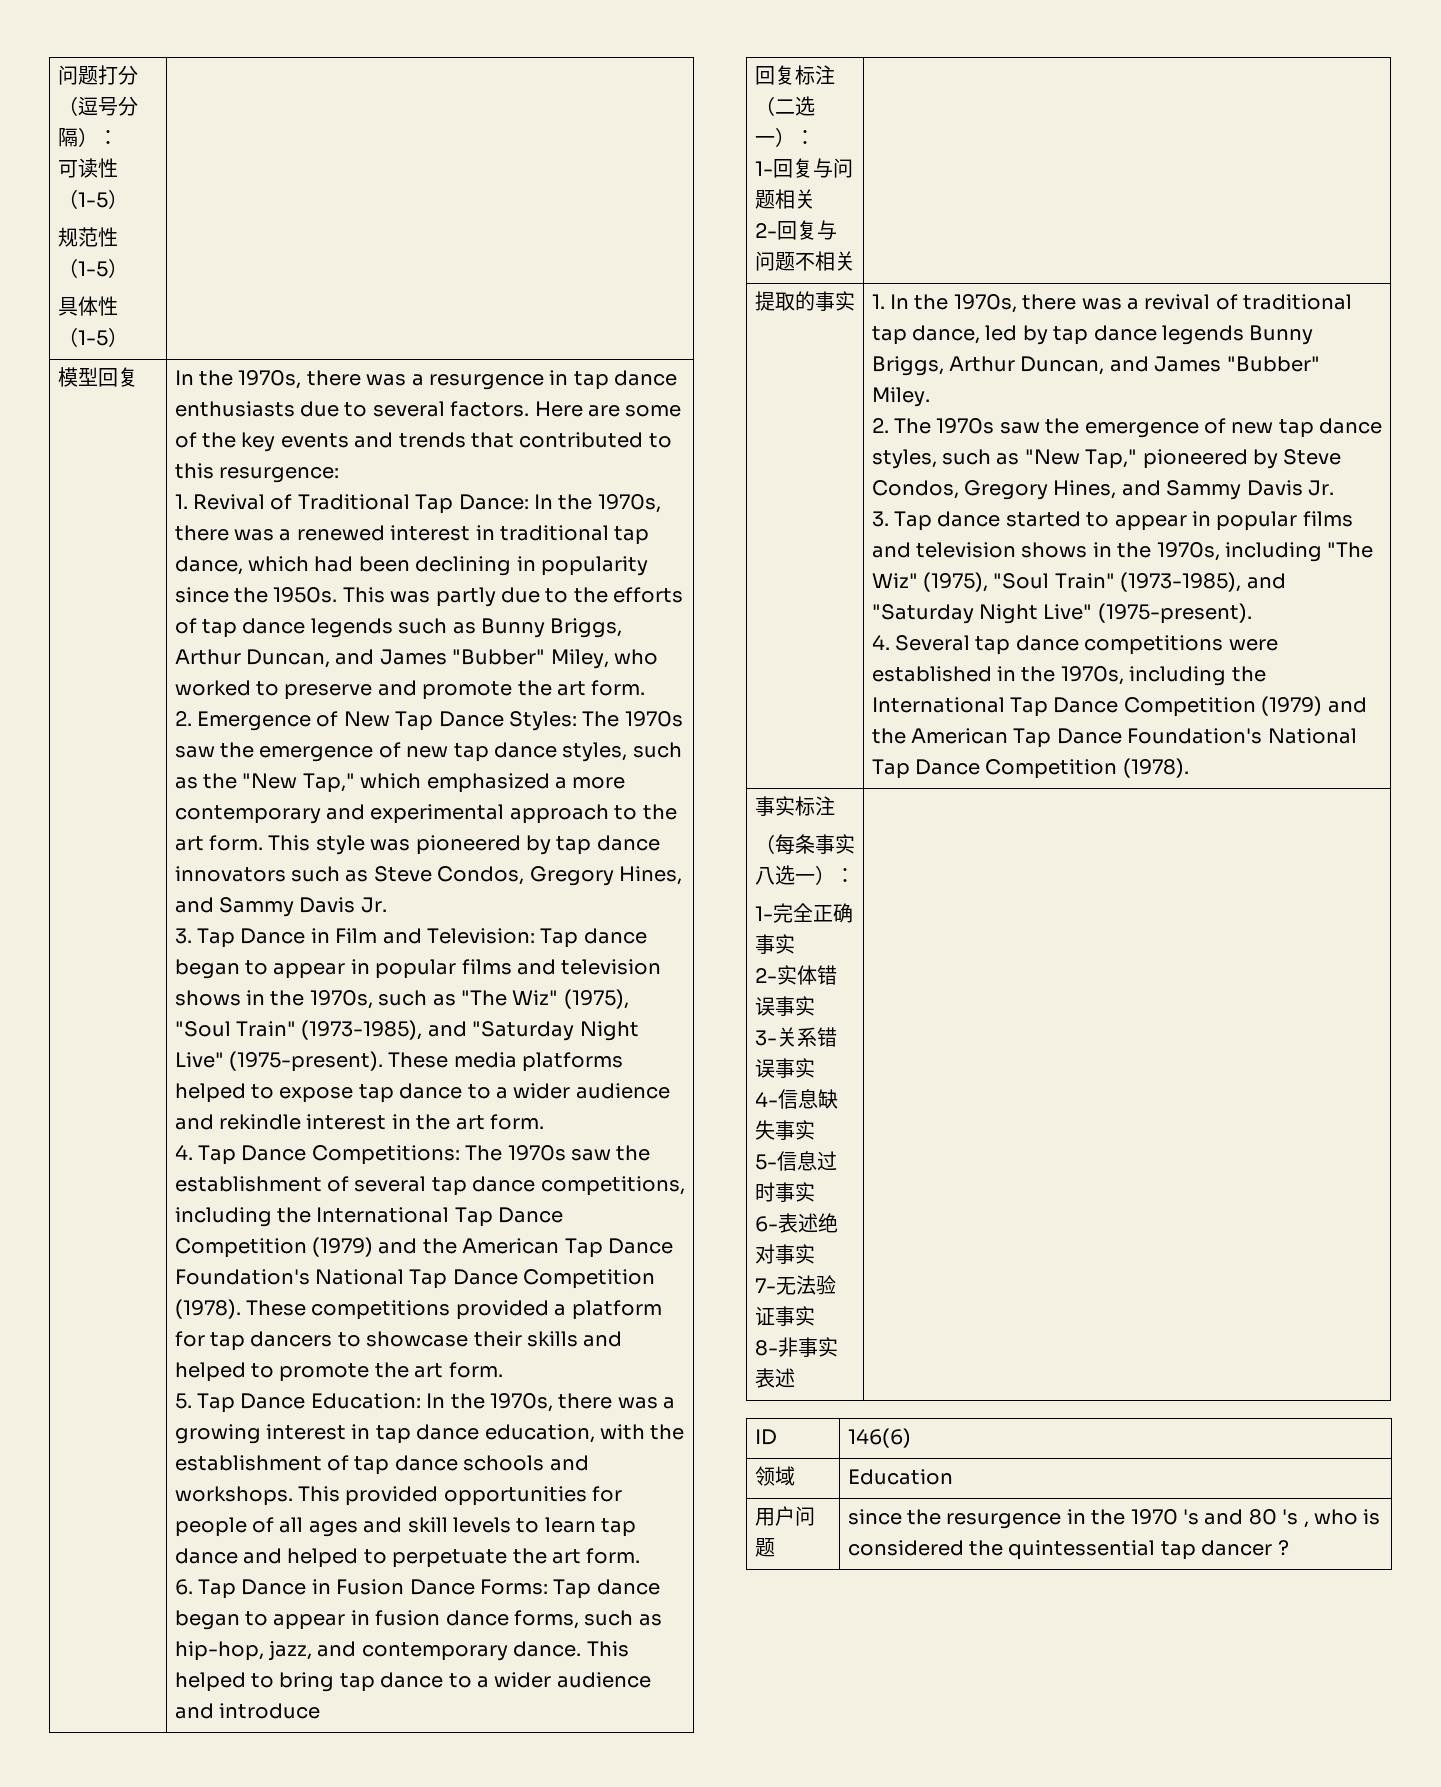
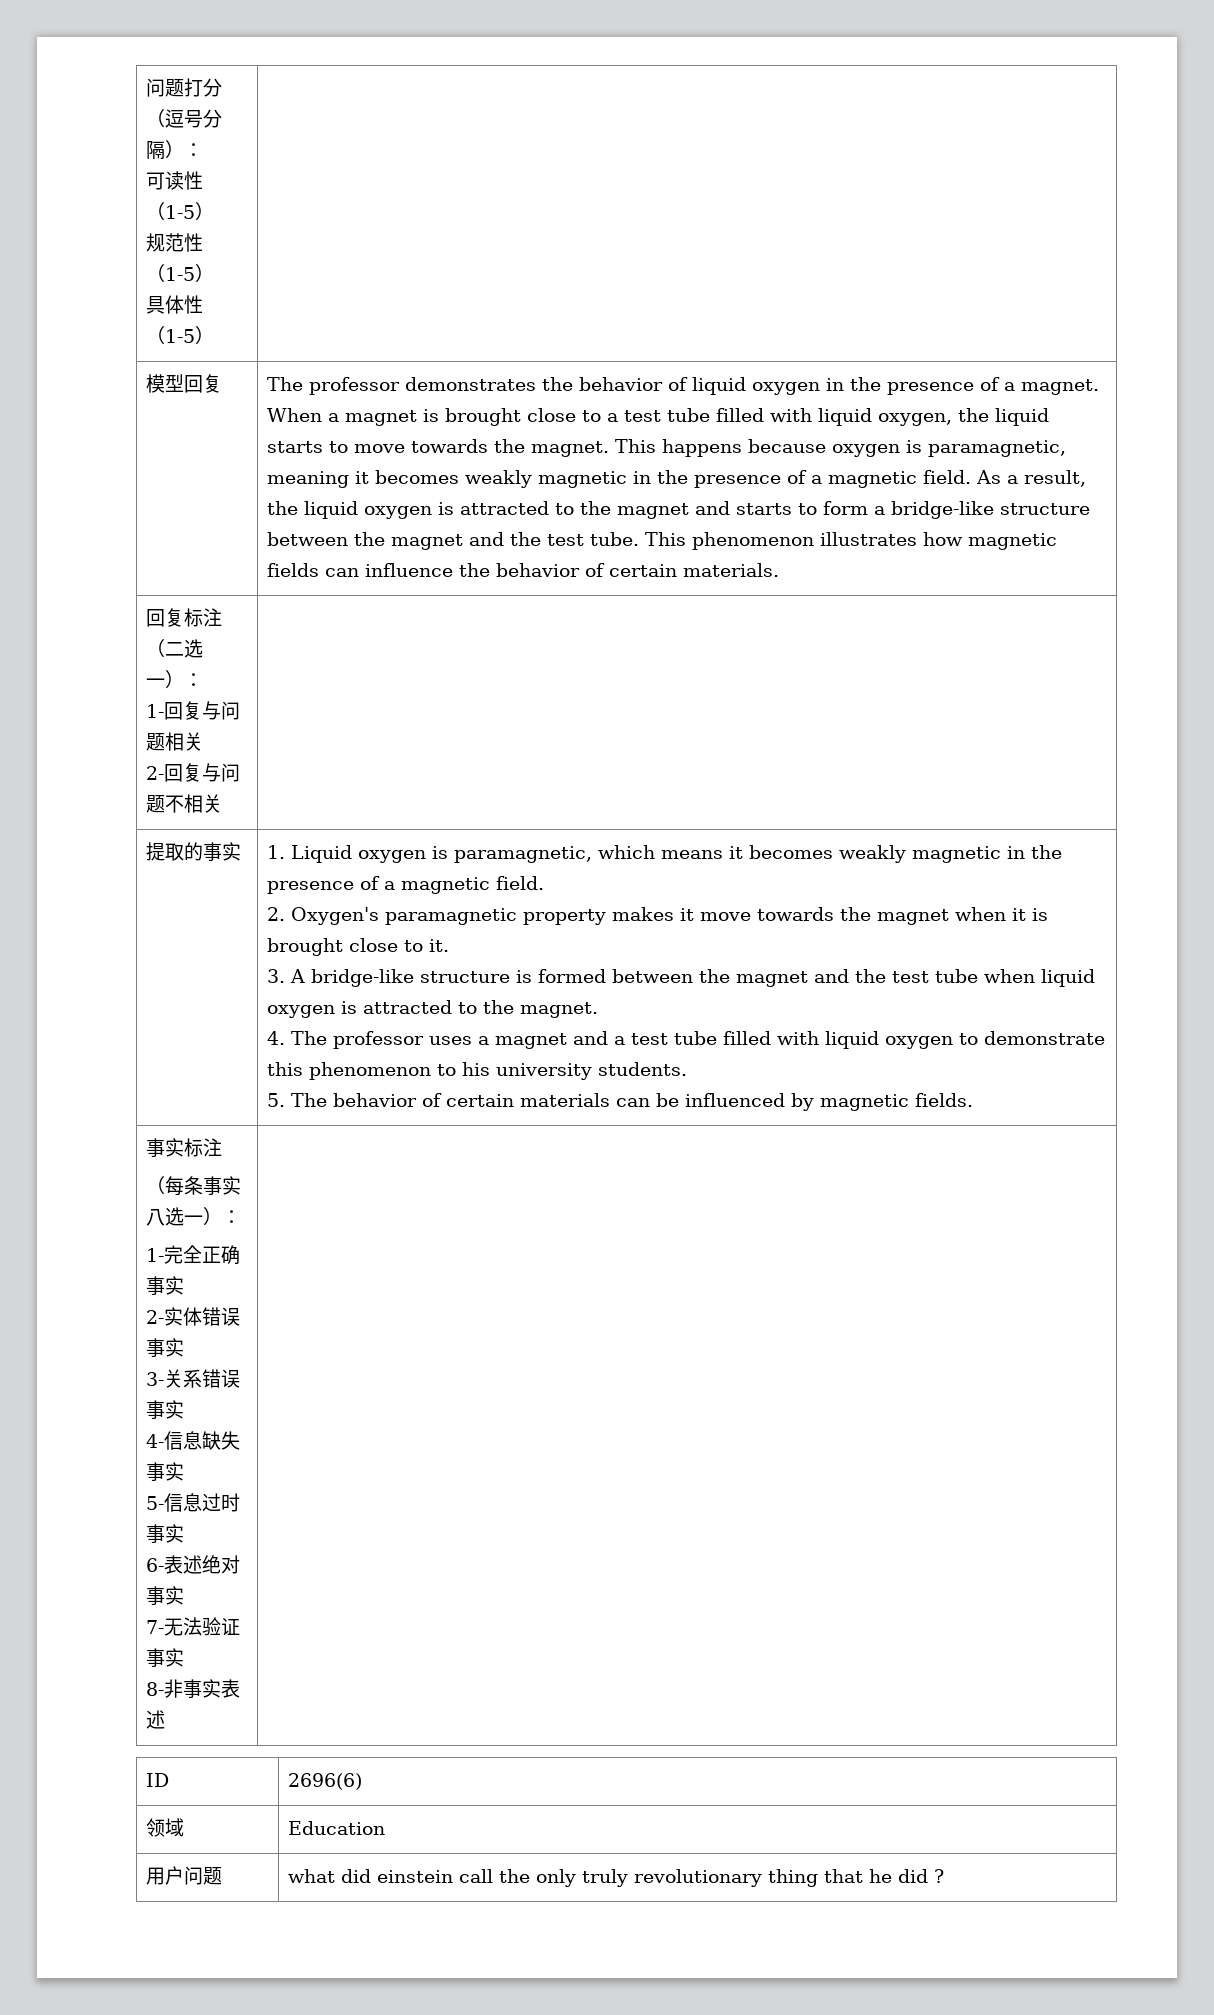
- In the 1970s, there was a resurgence in tap dance enthusiasts due to several factors. Here are some of the key events and trends that contributed to this resurgence:
- 1. Revival of Traditional Tap Dance: In the 1970s, there was a renewed interest in traditional tap dance, which had been declining in popularity since the 1950s. This was partly due to the efforts of tap dance legends such as Bunny Briggs, Arthur Duncan, and James "Bubber" Miley, who worked to preserve and promote the art form.
- 2. Emergence of New Tap Dance Styles: The 1970s saw the emergence of new tap dance styles, such as the "New Tap," which emphasized a more contemporary and experimental approach to the art form. This style was pioneered by tap dance innovators such as Steve Condos, Gregory Hines, and Sammy Davis Jr.
- 3. Tap Dance in Film and Television: Tap dance began to appear in popular films and television shows in the 1970s, such as "The Wiz" (1975), "Soul Train" (1973-1985), and "Saturday Night Live" (1975-present). These media platforms helped to expose tap dance to a wider audience and rekindle interest in the art form.
- 4. Tap Dance Competitions: The 1970s saw the establishment of several tap dance competitions, including the International Tap Dance Competition (1979) and the American Tap Dance Foundation's National Tap Dance Competition (1978). These competitions provided a platform for tap dancers to showcase their skills and helped to promote the art form.
- 5. Tap Dance Education: In the 1970s, there was a growing interest in tap dance education, with the establishment of tap dance schools and workshops. This provided opportunities for people of all ages and skill levels to learn tap dance and helped to perpetuate the art form.
- 6. Tap Dance in Fusion Dance Forms: Tap dance began to appear in fusion dance forms, such as hip-hop, jazz, and contemporary dance. This helped to bring tap dance to a wider audience and introduce
+ The professor demonstrates the behavior of liquid oxygen in the presence of a magnet. When a magnet is brought close to a test tube filled with liquid oxygen, the liquid starts to move towards the magnet. This happens because oxygen is paramagnetic, meaning it becomes weakly magnetic in the presence of a magnetic field. As a result, the liquid oxygen is attracted to the magnet and starts to form a bridge-like structure between the magnet and the test tube. This phenomenon illustrates how magnetic fields can influence the behavior of certain materials.
- 1. In the 1970s, there was a revival of traditional tap dance, led by tap dance legends Bunny Briggs, Arthur Duncan, and James "Bubber" Miley.
- 2. The 1970s saw the emergence of new tap dance styles, such as "New Tap," pioneered by Steve Condos, Gregory Hines, and Sammy Davis Jr.
- 3. Tap dance started to appear in popular films and television shows in the 1970s, including "The Wiz" (1975), "Soul Train" (1973-1985), and "Saturday Night Live" (1975-present).
- 4. Several tap dance competitions were established in the 1970s, including the International Tap Dance Competition (1979) and the American Tap Dance Foundation's National Tap Dance Competition (1978).
+ 1. Liquid oxygen is paramagnetic, which means it becomes weakly magnetic in the presence of a magnetic field.
+ 2. Oxygen's paramagnetic property makes it move towards the magnet when it is brought close to it.
+ 3. A bridge-like structure is formed between the magnet and the test tube when liquid oxygen is attracted to the magnet.
+ 4. The professor uses a magnet and a test tube filled with liquid oxygen to demonstrate this phenomenon to his university students.
+ 5. The behavior of certain materials can be influenced by magnetic fields.
- ID | 146(6)
+ ID | 2696(6)
- 用户问题 | since the resurgence in the 1970 's and 80 's , who is considered the quintessential tap dancer ?
+ 用户问题 | what did einstein call the only truly revolutionary thing that he did ?

